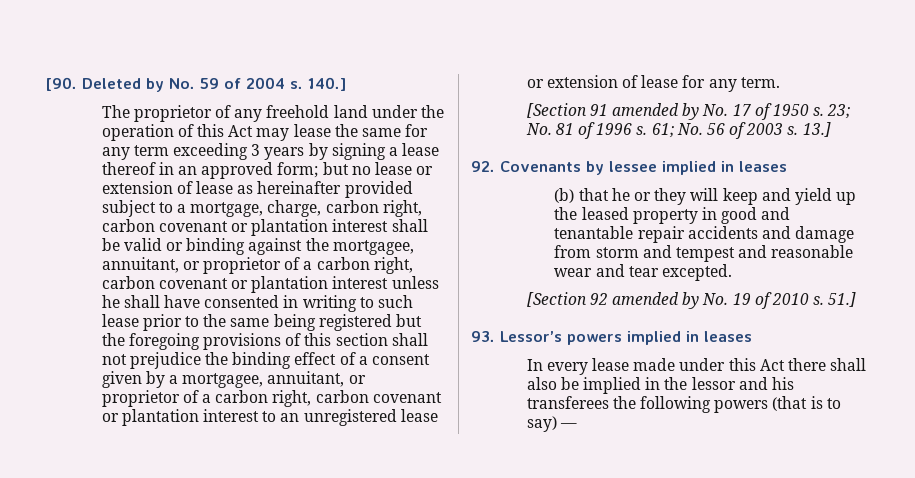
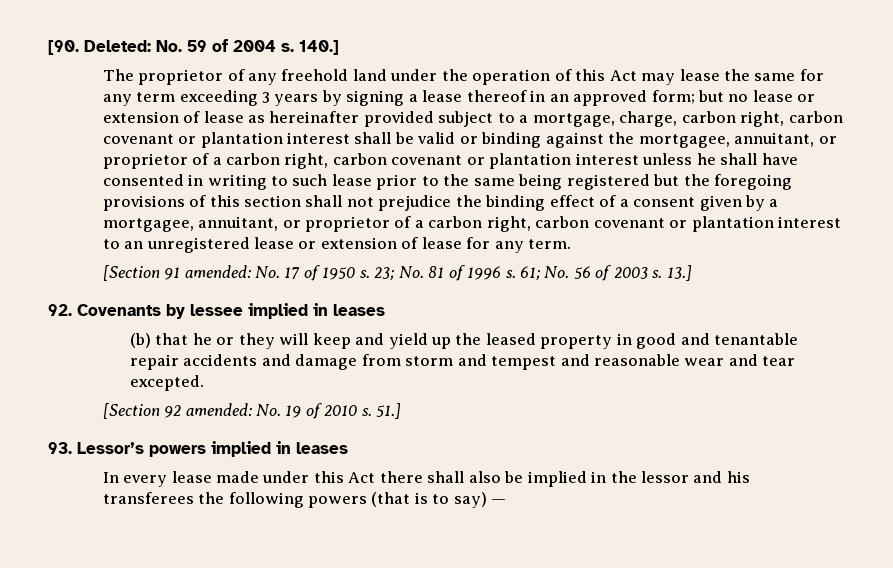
- [90. Deleted by No. 59 of 2004 s.
+ [90. Deleted: No. 59 of 2004 s.
- [Section 91 amended by No. 17 of 1950 s.
+ [Section 91 amended: No. 17 of 1950 s.
- [Section 92 amended by No. 19 of 2010 s.
+ [Section 92 amended: No. 19 of 2010 s.

